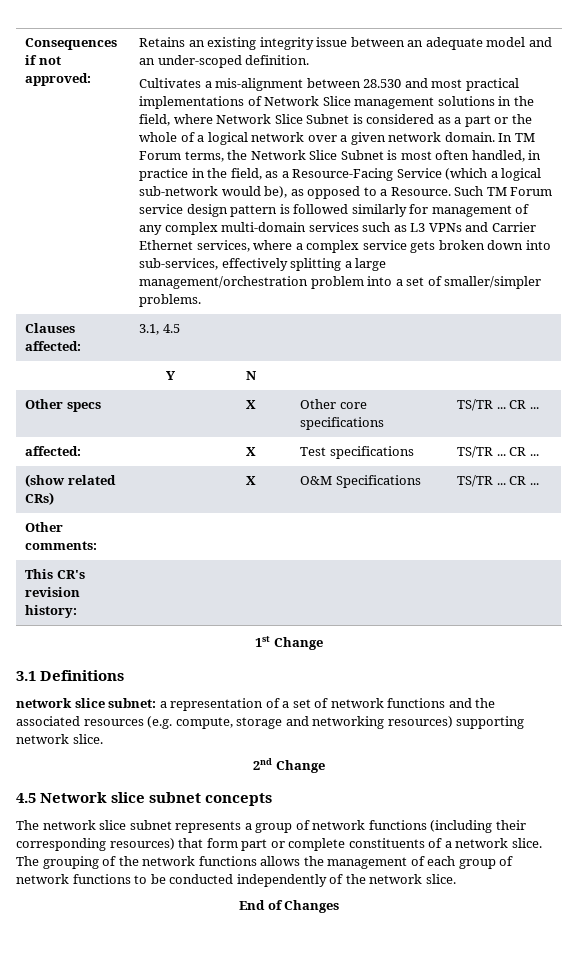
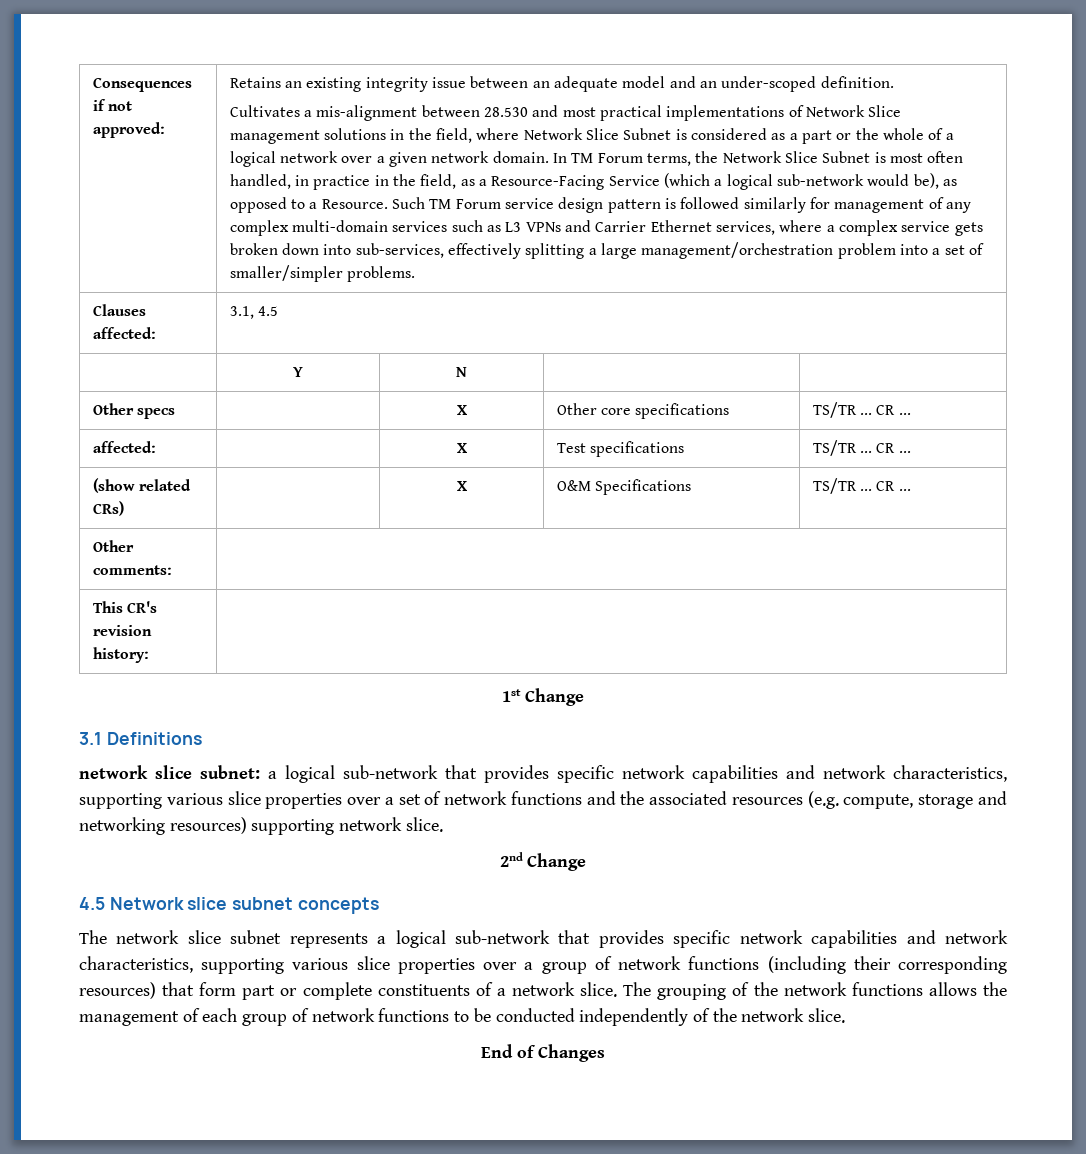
- network slice subnet: a representation of a set of network functions and the associated resources (e.g. compute, storage and networking resources) supporting network slice.
+ network slice subnet: a logical sub-network that provides specific network capabilities and network characteristics, supporting various slice properties over a set of network functions and the associated resources (e.g. compute, storage and networking resources) supporting network slice.
- The network slice subnet represents a group of network functions (including their corresponding resources) that form part or complete constituents of a network slice.
+ The network slice subnet represents a logical sub-network that provides specific network capabilities and network characteristics, supporting various slice properties over a group of network functions (including their corresponding resources) that form part or complete constituents of a network slice.

